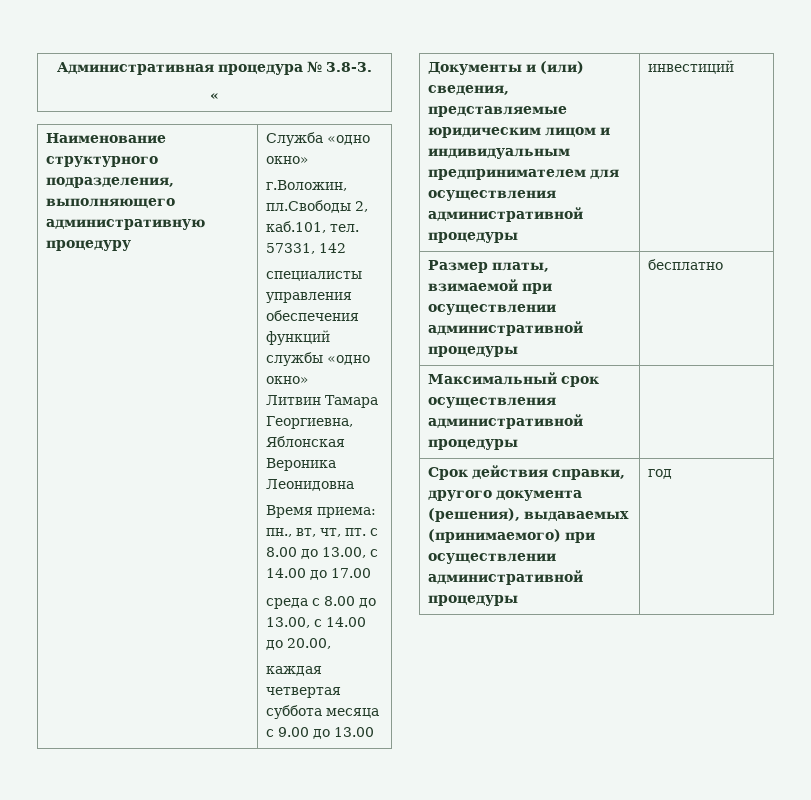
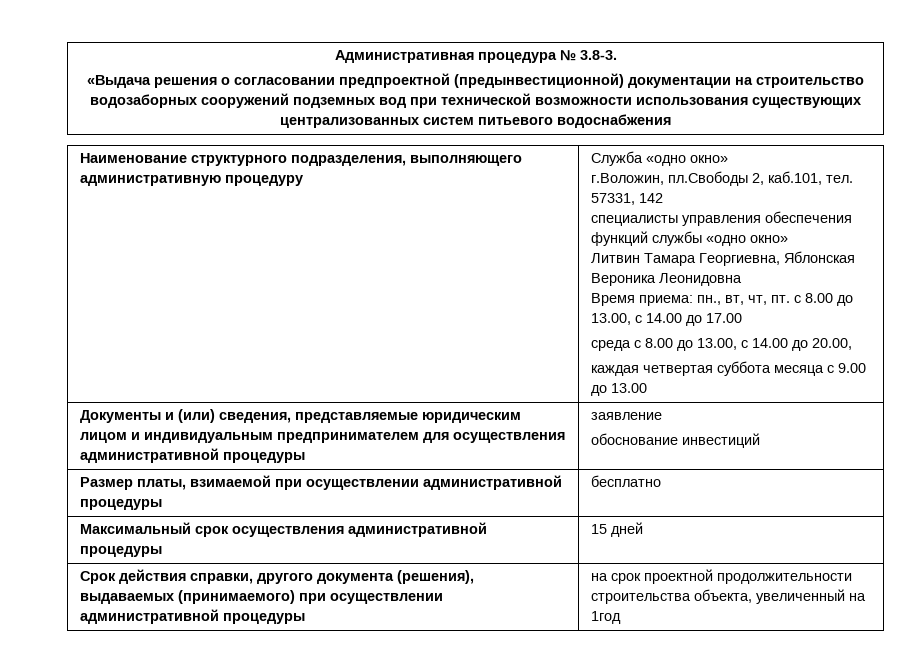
  Административная процедура № 3.8-3.
- «
+ «Выдача решения о согласовании предпроектной (предынвестиционной) документации на строительство водозаборных сооружений подземных вод при технической возможности использования существующих централизованных систем питьевого водоснабжения
- Документы и (или) сведения, представляемые юридическим лицом и индивидуальным предпринимателем для осуществления административной процедуры | инвестиций
+ Документы и (или) сведения, представляемые юридическим лицом и индивидуальным предпринимателем для осуществления административной процедуры | заявление
+ обоснование инвестиций
- Максимальный срок осуществления административной процедуры |
+ Максимальный срок осуществления административной процедуры | 15 дней
- Срок действия справки, другого документа (решения), выдаваемых (принимаемого) при осуществлении административной процедуры | год
+ Срок действия справки, другого документа (решения), выдаваемых (принимаемого) при осуществлении административной процедуры | на срок проектной продолжительности строительства объекта, увеличенный на 1год

